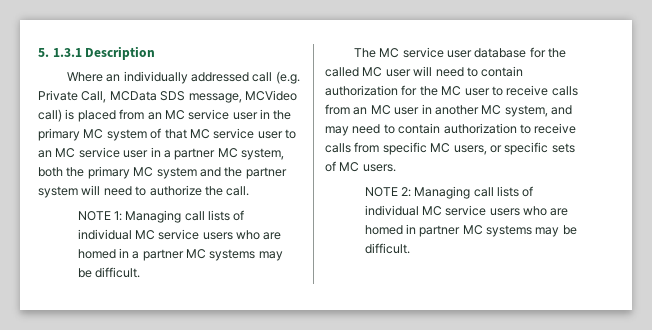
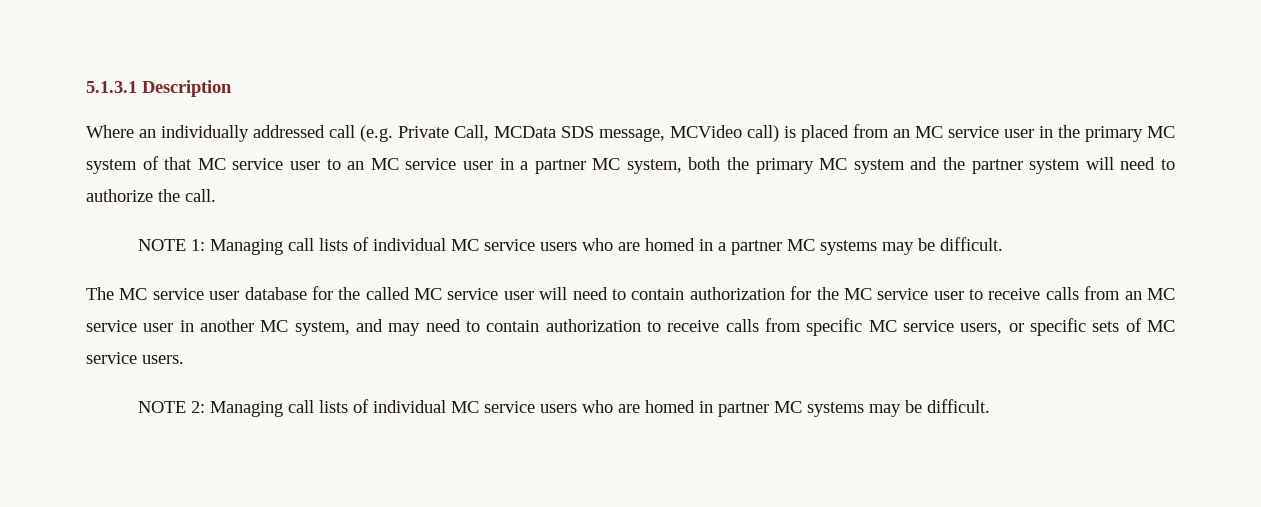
- 5. 1.3.1 Description
+ 5.1.3.1 Description
- The MC service user database for the called MC user will need to contain authorization for the MC user to receive calls from an MC user in another MC system, and may need to contain authorization to receive calls from specific MC users, or specific sets of MC users.
+ The MC service user database for the called MC service user will need to contain authorization for the MC service user to receive calls from an MC service user in another MC system, and may need to contain authorization to receive calls from specific MC service users, or specific sets of MC service users.

